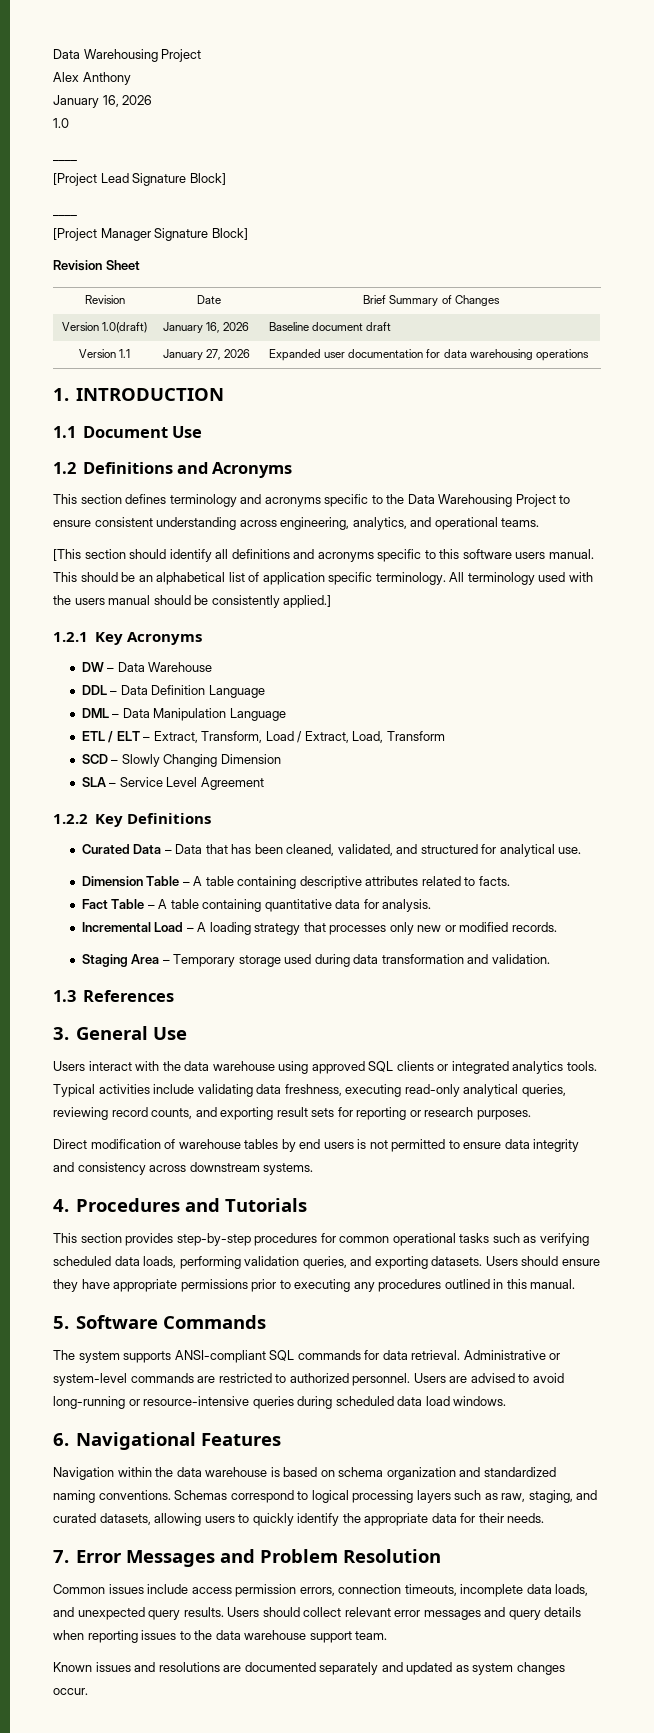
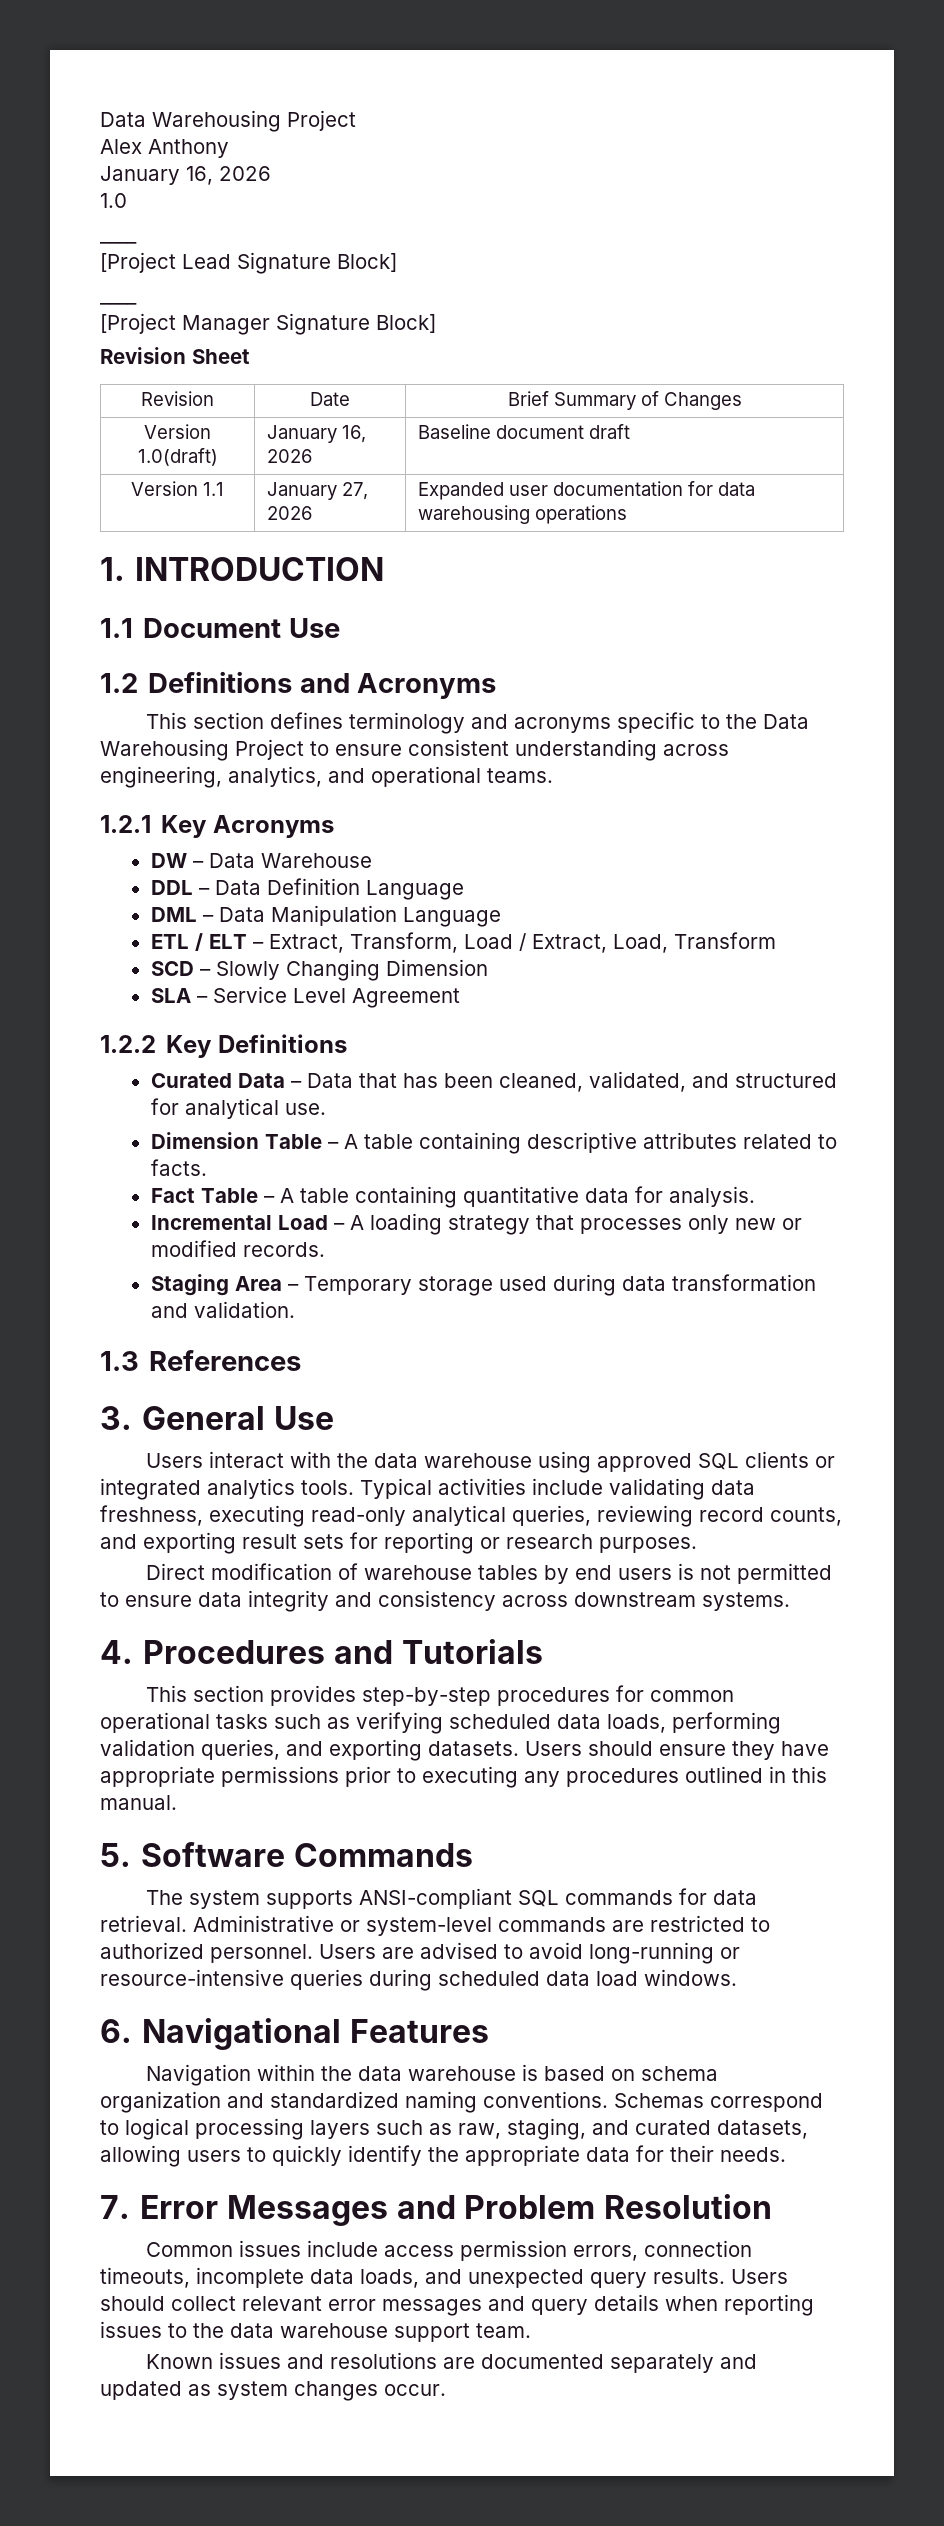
- [This section should identify all definitions and acronyms specific to this software users manual. This should be an alphabetical list of application specific terminology. All terminology used with the users manual should be consistently applied.]

